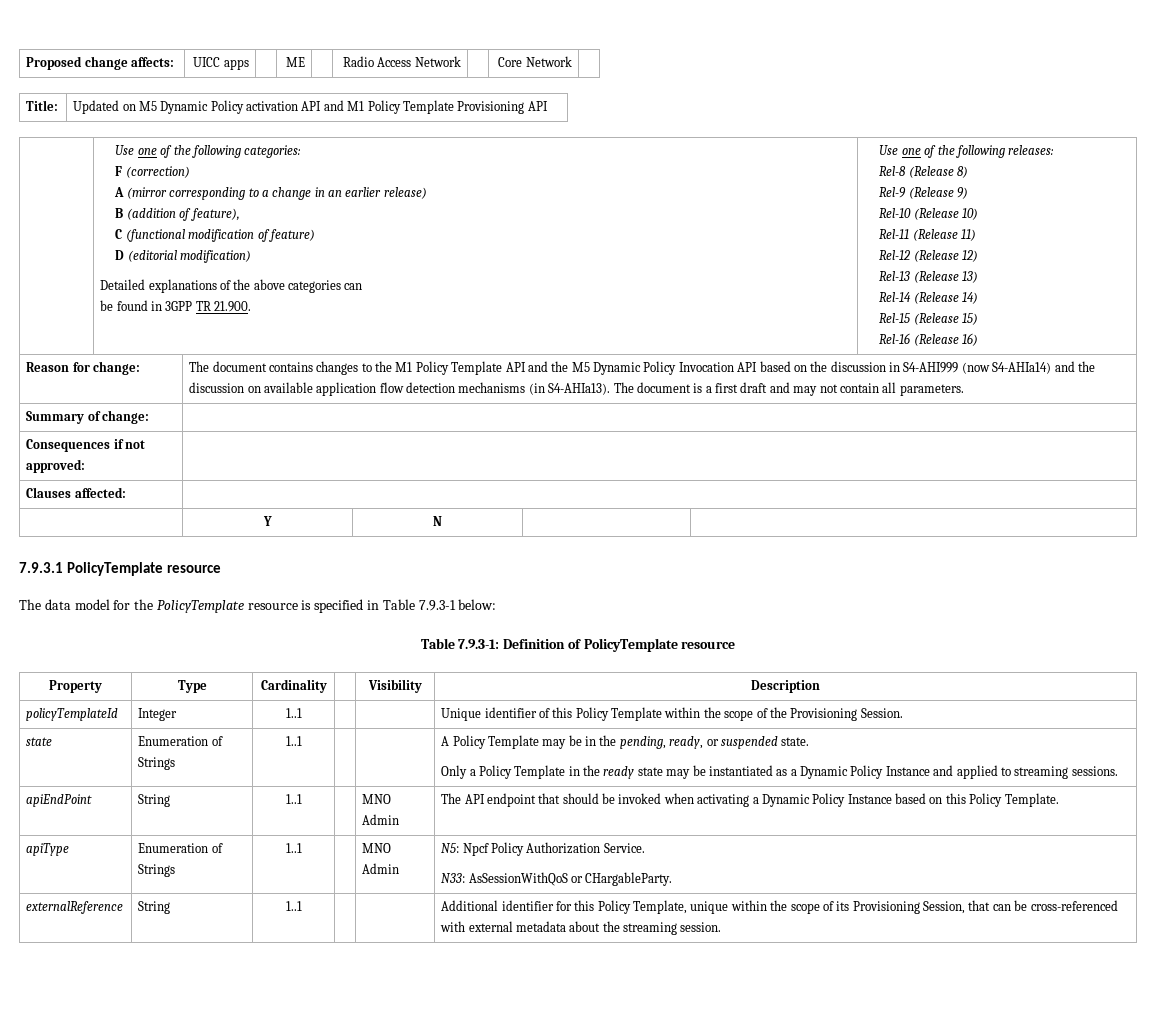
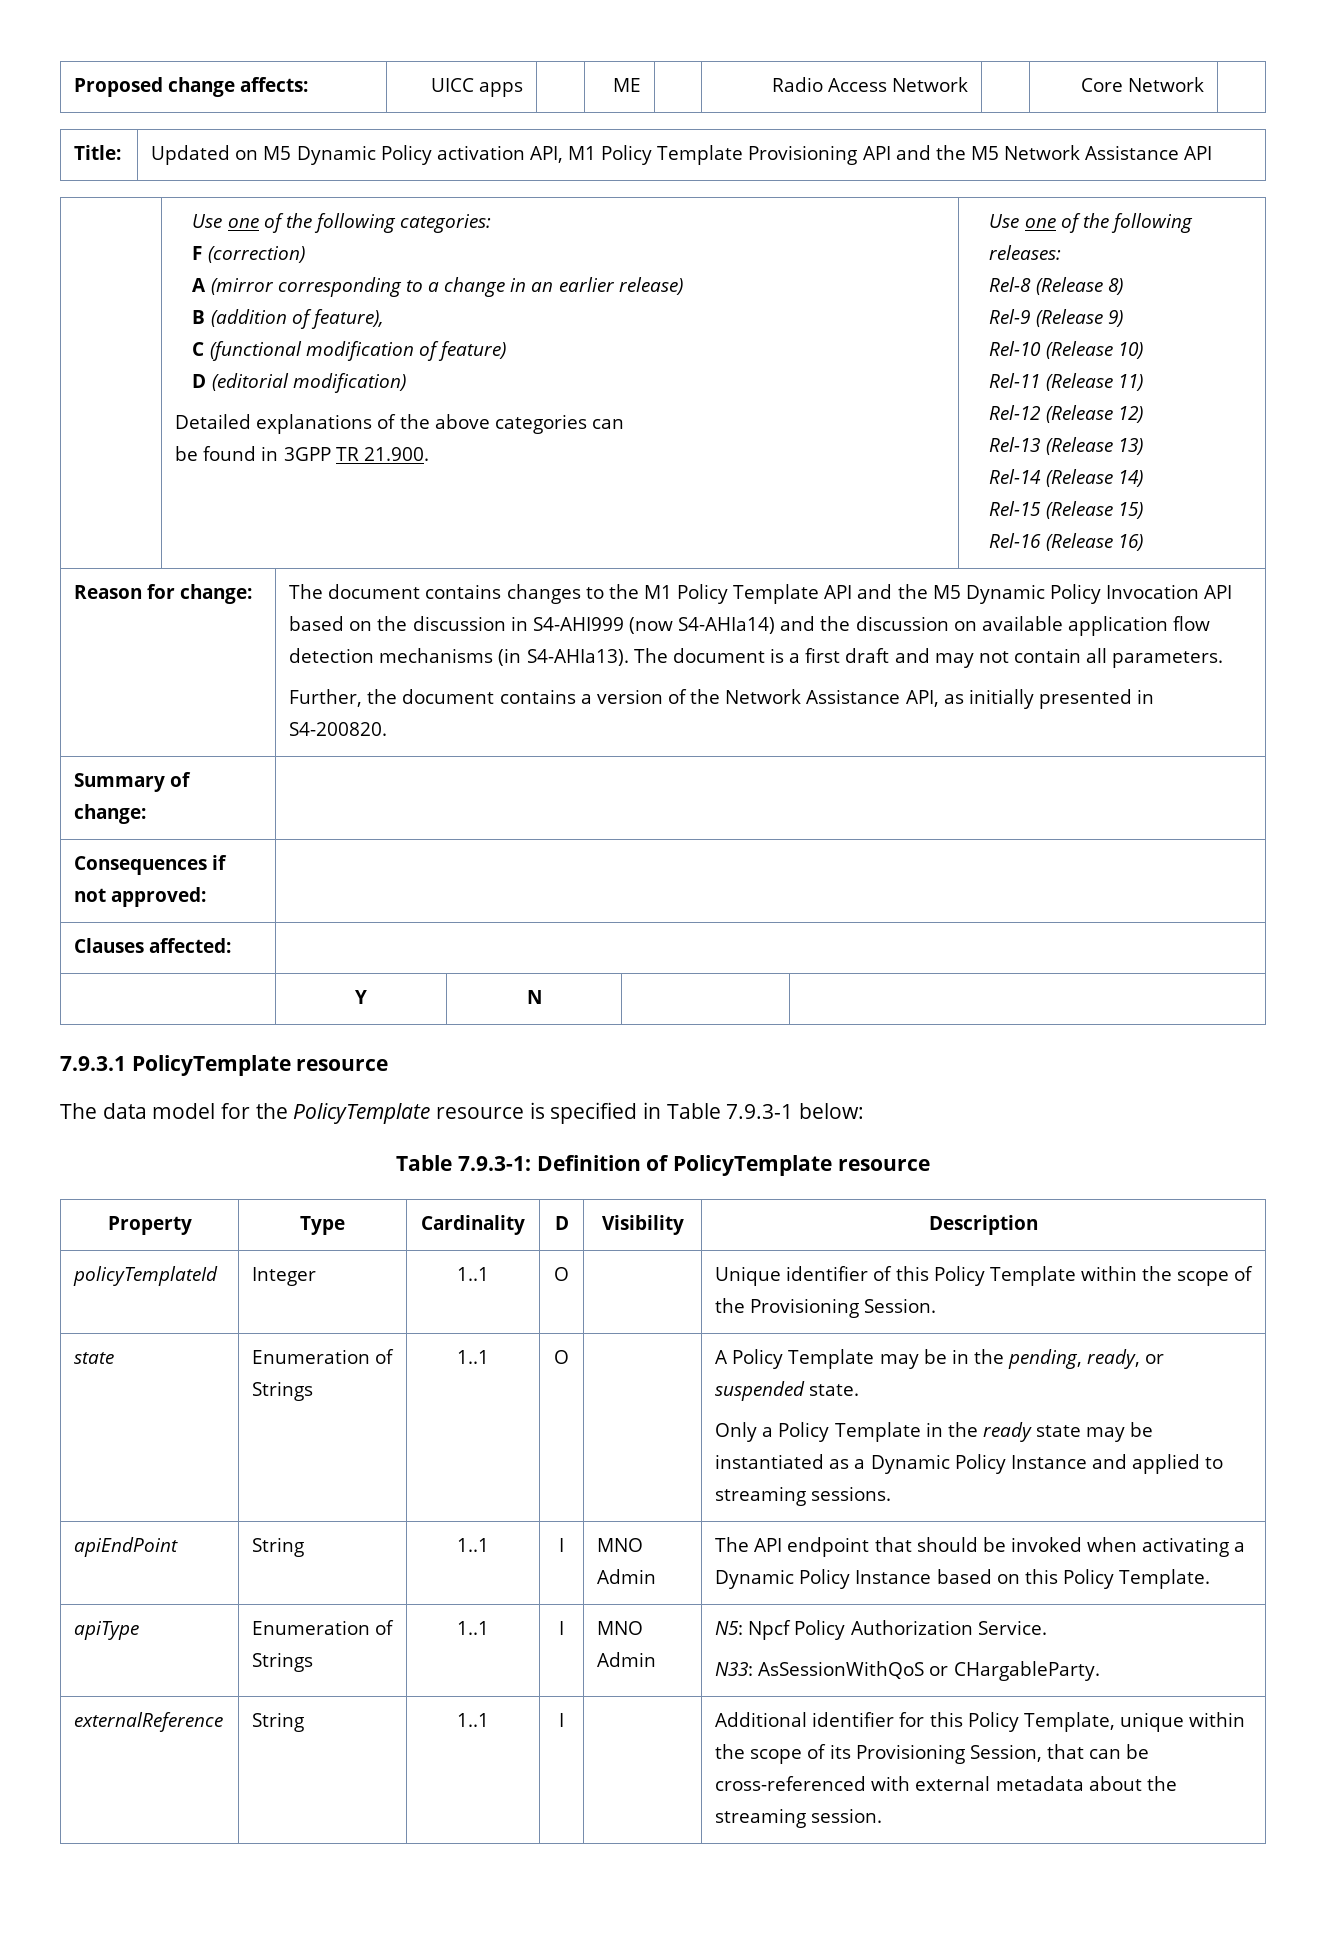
- Title: | Updated on M5 Dynamic Policy activation API and M1 Policy Template Provisioning API
+ Title: | Updated on M5 Dynamic Policy activation API, M1 Policy Template Provisioning API and the M5 Network Assistance API
+ Further, the document contains a version of the Network Assistance API, as initially presented in S4-200820.
- Property | Type | Cardinality | | Visibility | Description
+ Property | Type | Cardinality | D | Visibility | Description
- policyTemplateId | Integer | 1..1 | | | Unique identifier of this Policy Template within the scope of the Provisioning Session.
+ policyTemplateId | Integer | 1..1 | O | | Unique identifier of this Policy Template within the scope of the Provisioning Session.
- state | Enumeration of Strings | 1..1 | | | A Policy Template may be in the pending, ready, or suspended state.
+ state | Enumeration of Strings | 1..1 | O | | A Policy Template may be in the pending, ready, or suspended state.
- apiEndPoint | String | 1..1 | | MNO Admin | The API endpoint that should be invoked when activating a Dynamic Policy Instance based on this Policy Template.
+ apiEndPoint | String | 1..1 | I | MNO Admin | The API endpoint that should be invoked when activating a Dynamic Policy Instance based on this Policy Template.
- apiType | Enumeration of Strings | 1..1 | | MNO Admin | N5: Npcf Policy Authorization Service.
+ apiType | Enumeration of Strings | 1..1 | I | MNO Admin | N5: Npcf Policy Authorization Service.
- externalReference | String | 1..1 | | | Additional identifier for this Policy Template, unique within the scope of its Provisioning Session, that can be cross-referenced with external metadata about the streaming session.
+ externalReference | String | 1..1 | I | | Additional identifier for this Policy Template, unique within the scope of its Provisioning Session, that can be cross-referenced with external metadata about the streaming session.

